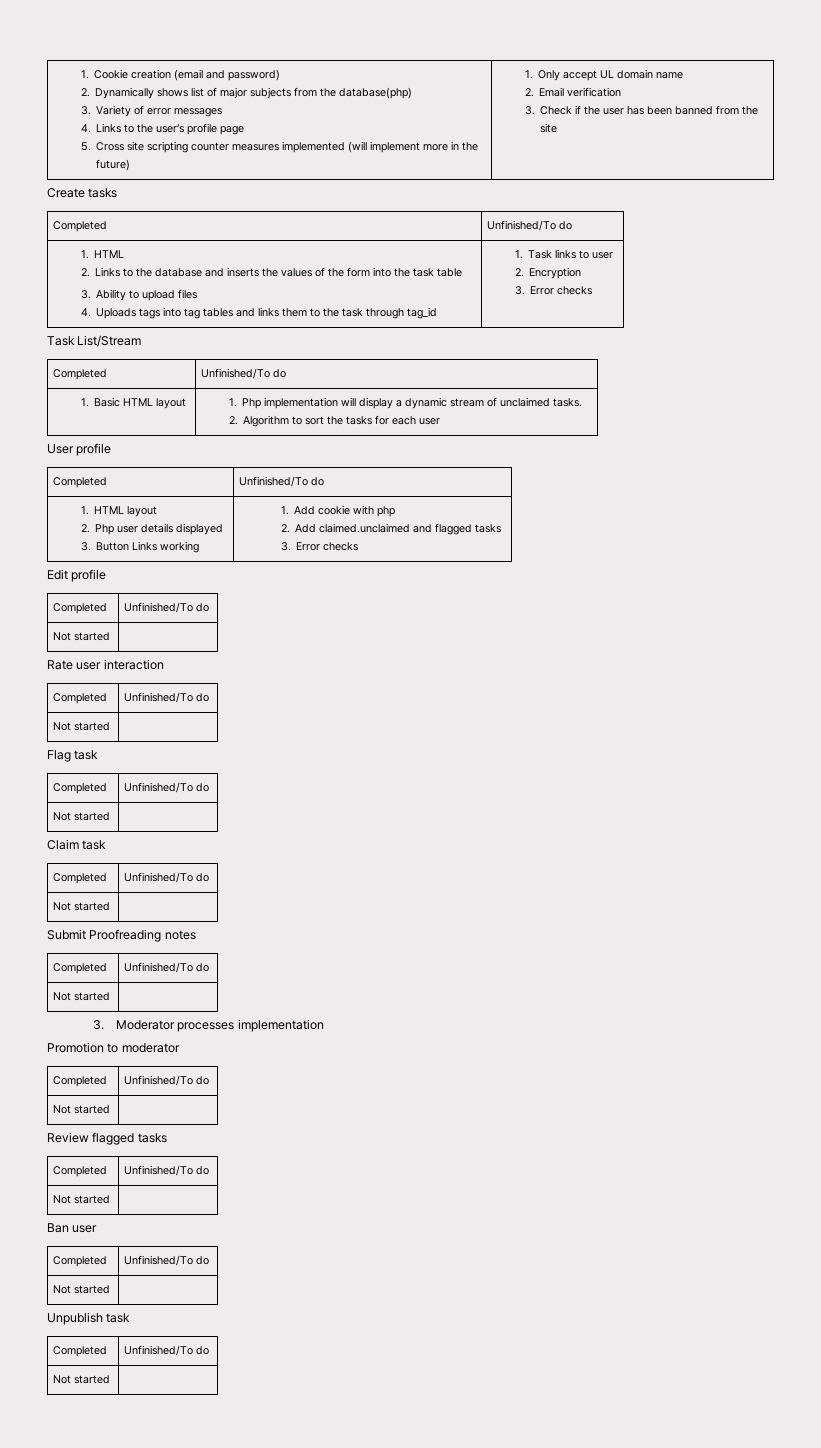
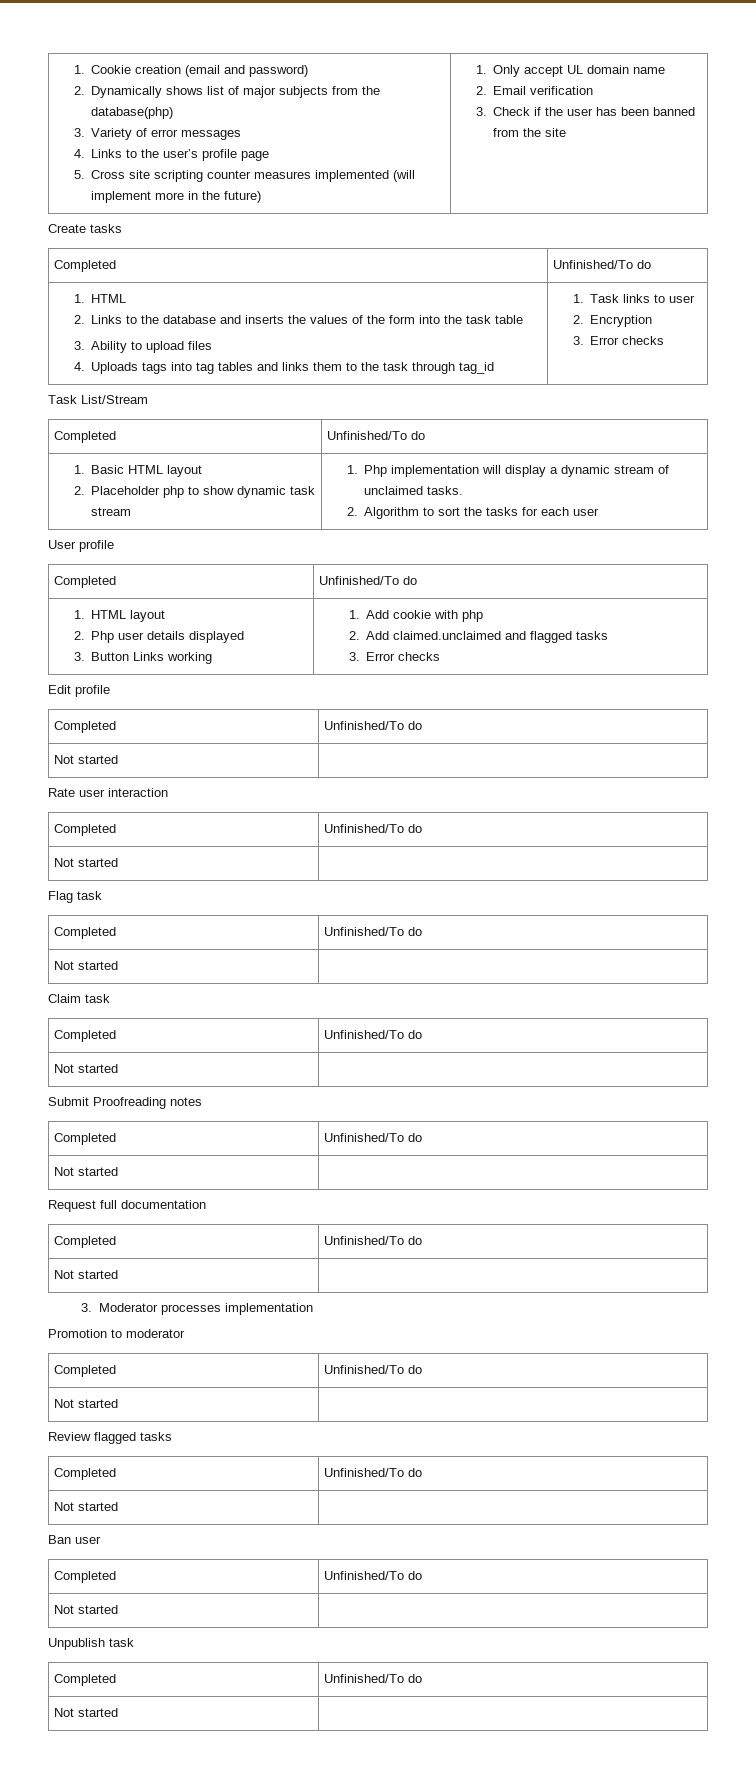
- 1. Basic HTML layout | 1. Php implementation will display a dynamic stream of unclaimed tasks.
+ 1. Basic HTML layout
+ 2. Placeholder php to show dynamic task stream | 1. Php implementation will display a dynamic stream of unclaimed tasks.
+ Request full documentation
+ Completed | Unfinished/To do
+ Not started |

